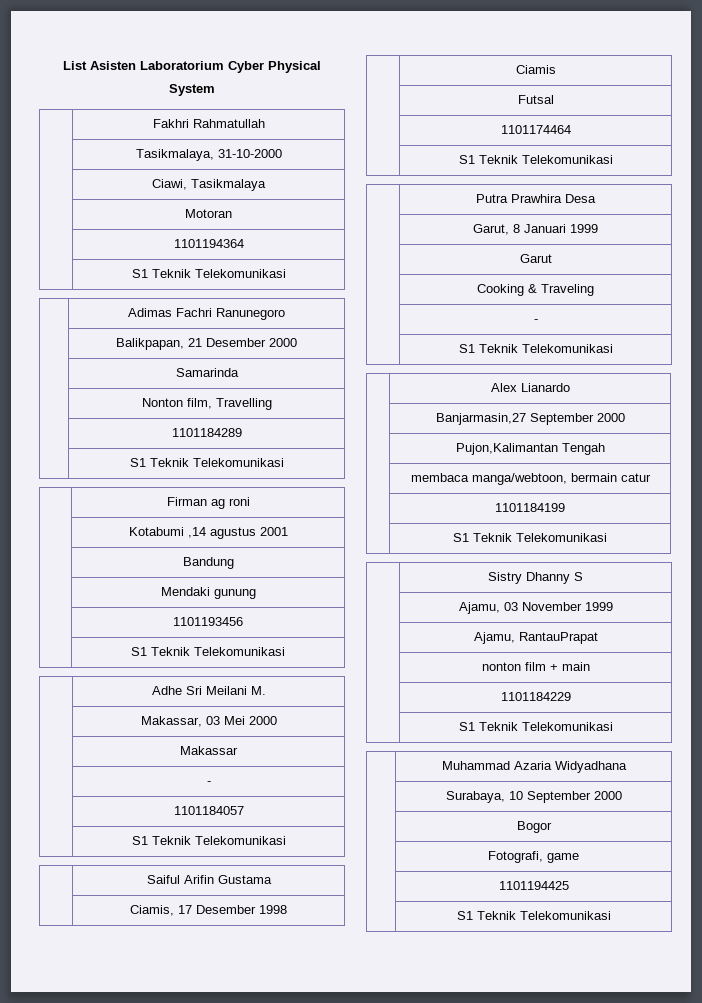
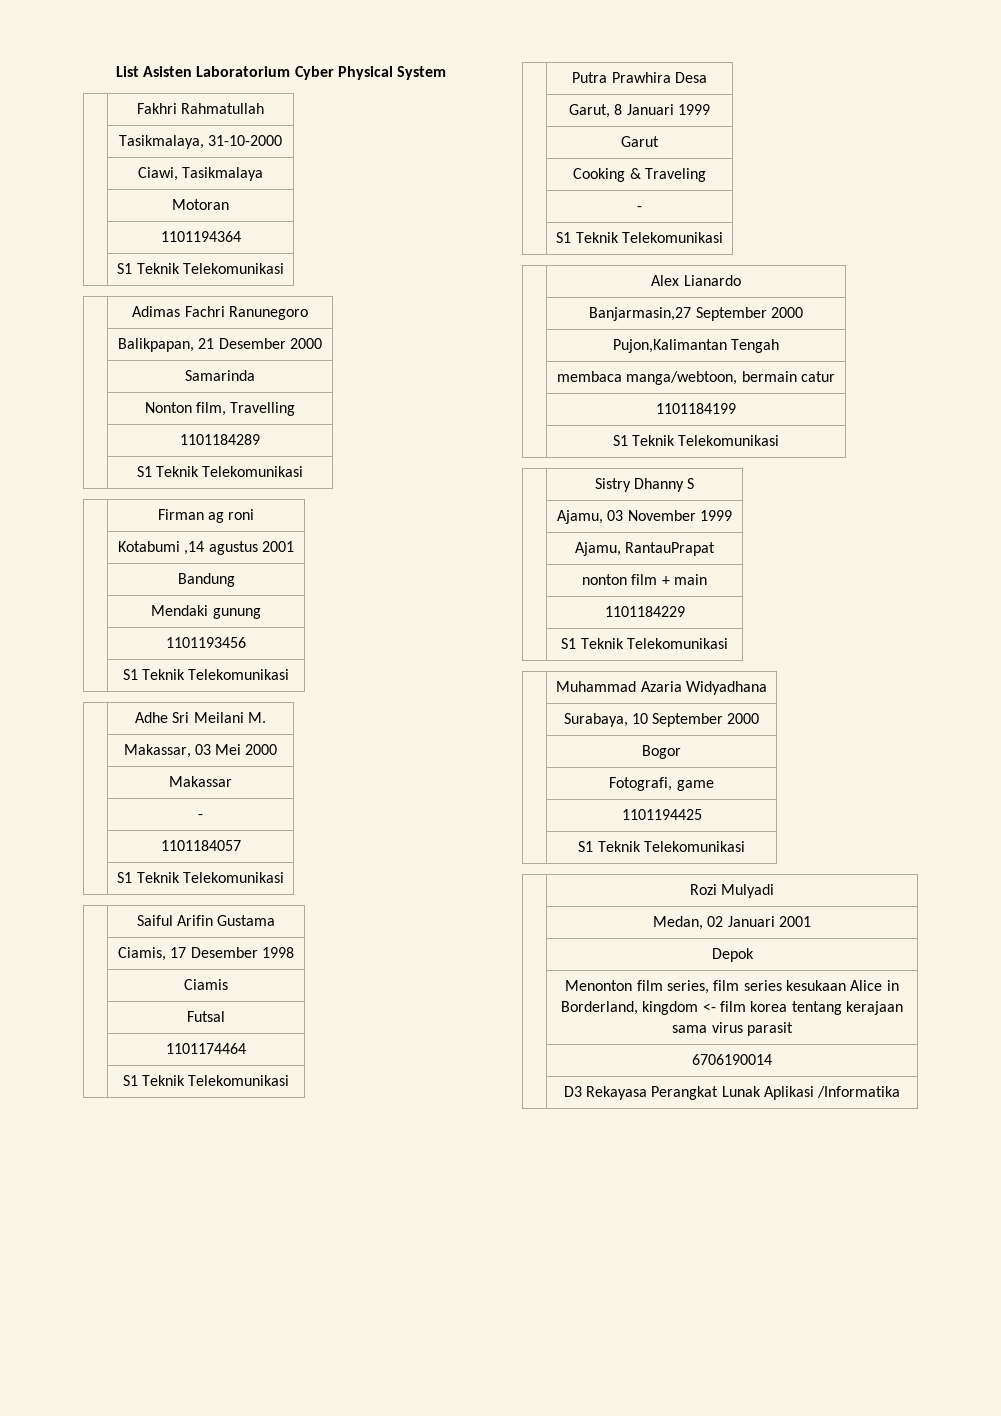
+ | Rozi Mulyadi
+ | Medan, 02 Januari 2001
+ | Depok
+ | Menonton film series, film series kesukaan Alice in Borderland, kingdom <- film korea tentang kerajaan sama virus parasit
+ | 6706190014
+ | D3 Rekayasa Perangkat Lunak Aplikasi /Informatika

